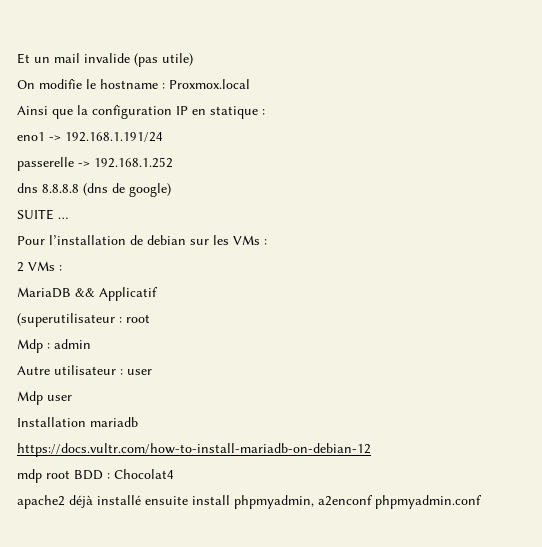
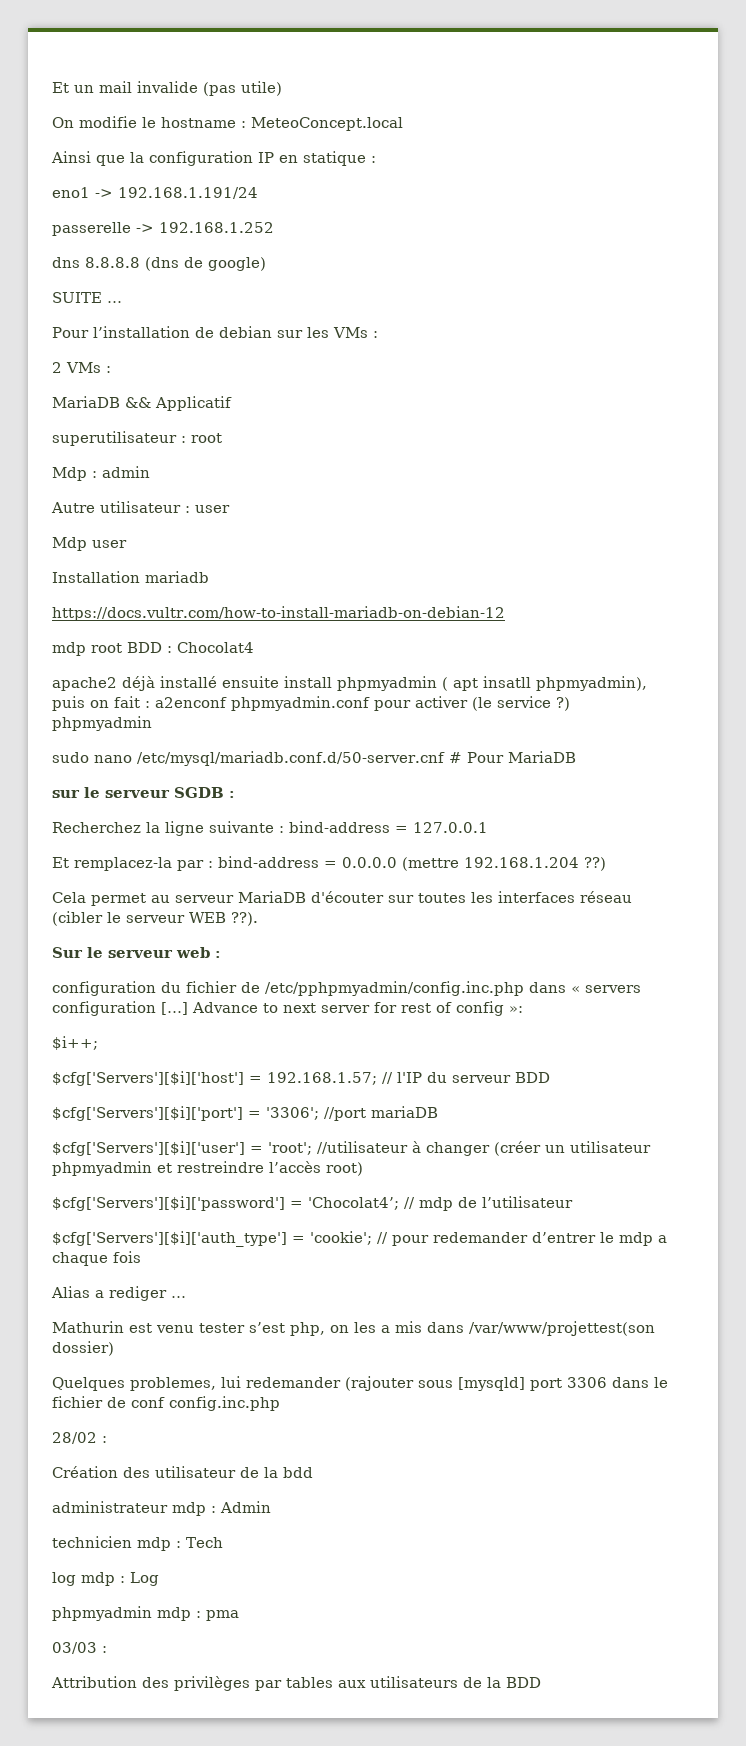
- On modifie le hostname : Proxmox.local
+ On modifie le hostname : MeteoConcept.local
- (superutilisateur : root
+ superutilisateur : root
- apache2 déjà installé ensuite install phpmyadmin, a2enconf phpmyadmin.conf
+ apache2 déjà installé ensuite install phpmyadmin ( apt insatll phpmyadmin), puis on fait : a2enconf phpmyadmin.conf pour activer (le service ?) phpmyadmin
+ sudo nano /etc/mysql/mariadb.conf.d/50-server.cnf # Pour MariaDB
+ sur le serveur SGDB :
+ Recherchez la ligne suivante : bind-address = 127.0.0.1
+ Et remplacez-la par : bind-address = 0.0.0.0 (mettre 192.168.1.204 ??)
+ Cela permet au serveur MariaDB d'écouter sur toutes les interfaces réseau (cibler le serveur WEB ??).
+ Sur le serveur web :
+ configuration du fichier de /etc/pphpmyadmin/config.inc.php dans « servers configuration […] Advance to next server for rest of config »:
+ $i++;
+ $cfg['Servers'][$i]['host'] = 192.168.1.57; // l'IP du serveur BDD
+ $cfg['Servers'][$i]['port'] = '3306'; //port mariaDB
+ $cfg['Servers'][$i]['user'] = 'root'; //utilisateur à changer (créer un utilisateur phpmyadmin et restreindre l’accès root)
+ $cfg['Servers'][$i]['password'] = 'Chocolat4’; // mdp de l’utilisateur
+ $cfg['Servers'][$i]['auth_type'] = 'cookie'; // pour redemander d’entrer le mdp a chaque fois
+ Alias a rediger …
+ Mathurin est venu tester s’est php, on les a mis dans /var/www/projettest(son dossier)
+ Quelques problemes, lui redemander (rajouter sous [mysqld] port 3306 dans le fichier de conf config.inc.php
+ 28/02 :
+ Création des utilisateur de la bdd
+ administrateur mdp : Admin
+ technicien mdp : Tech
+ log mdp : Log
+ phpmyadmin mdp : pma
+ 03/03 :
+ Attribution des privilèges par tables aux utilisateurs de la BDD

